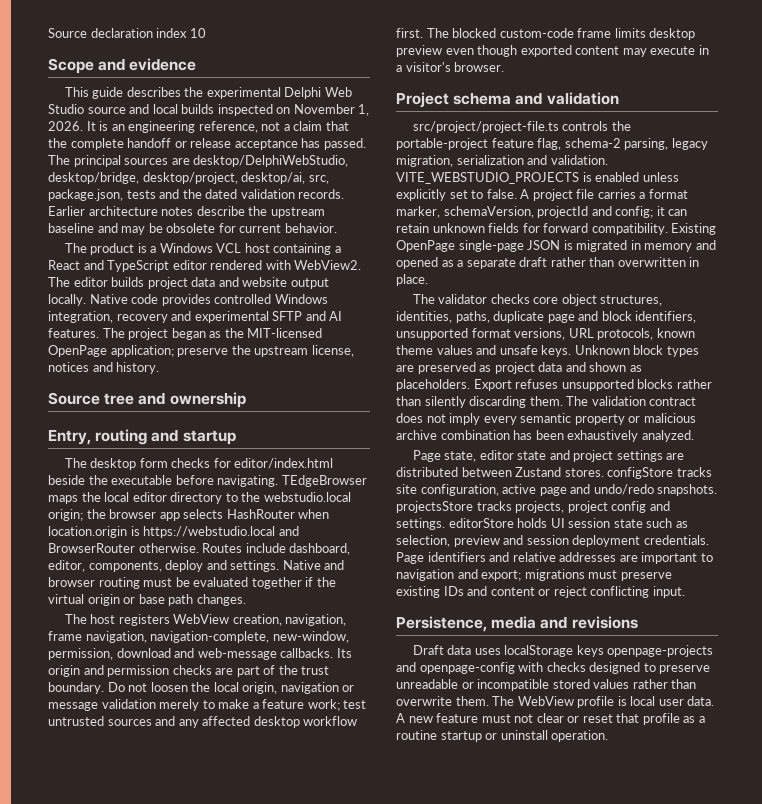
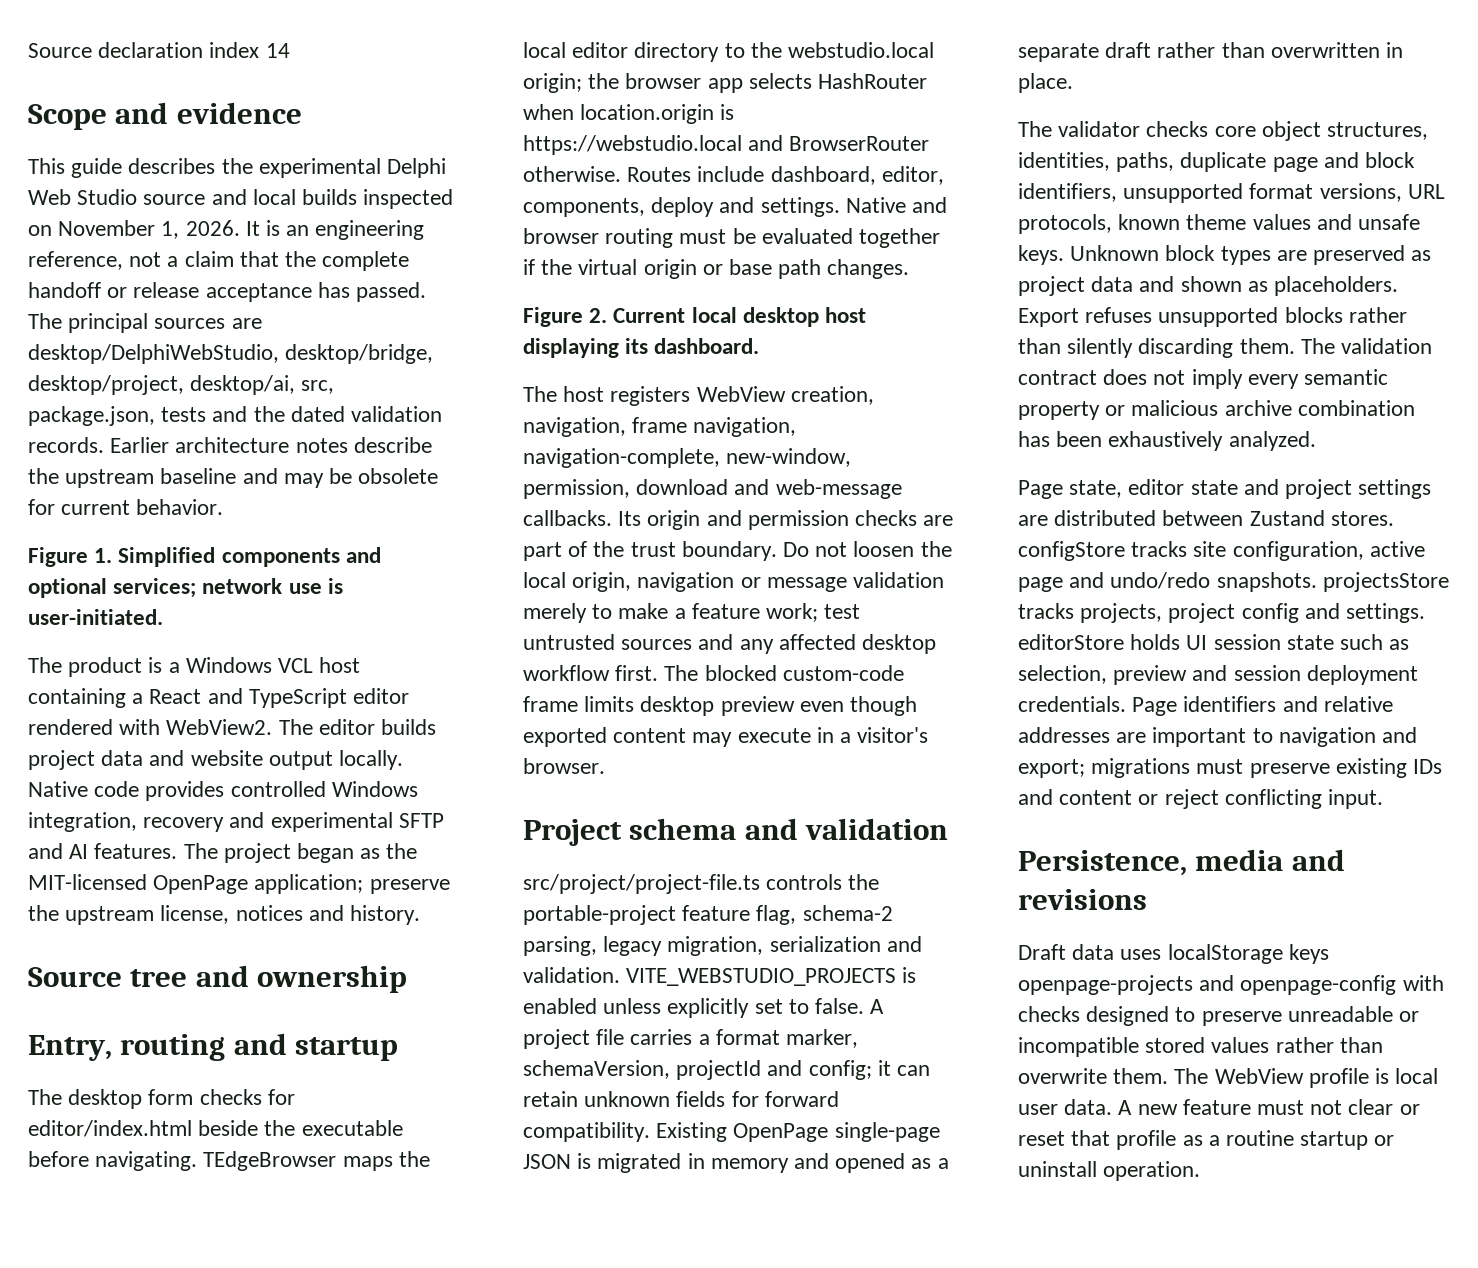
- Source declaration index 10
+ Source declaration index 14
+ Figure 1. Simplified components and optional services; network use is user-initiated.
+ Figure 2. Current local desktop host displaying its dashboard.

